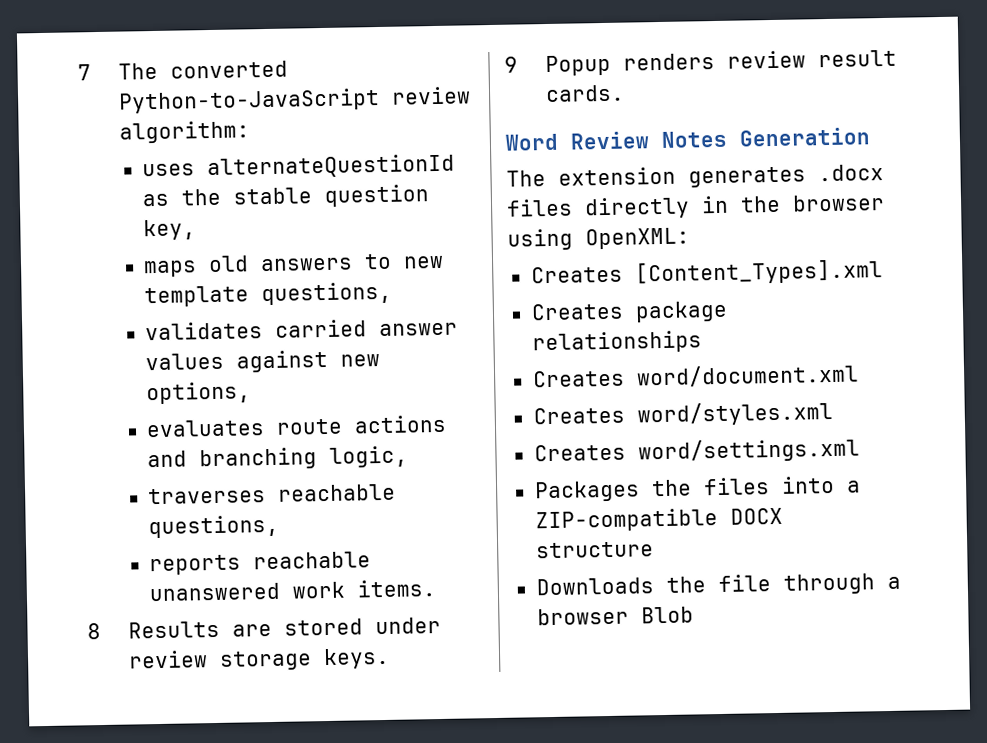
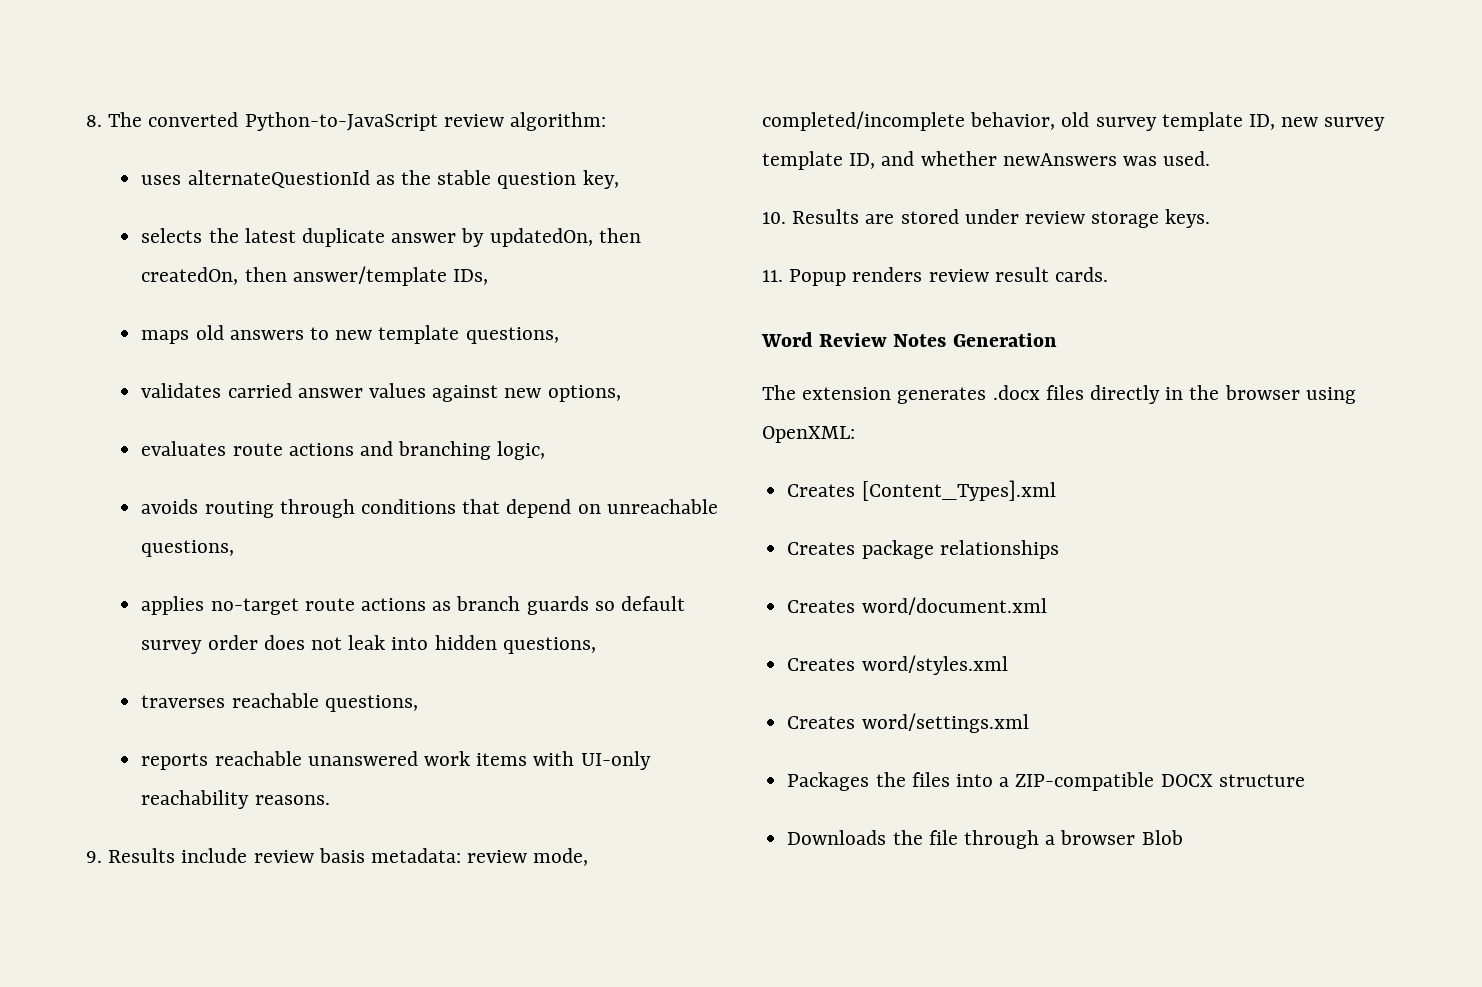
- 7 The converted Python-to-JavaScript review algorithm:
+ 8. The converted Python-to-JavaScript review algorithm:
+ selects the latest duplicate answer by updatedOn, then createdOn, then answer/template IDs,
+ avoids routing through conditions that depend on unreachable questions,
+ applies no-target route actions as branch guards so default survey order does not leak into hidden questions,
- reports reachable unanswered work items.
- 8 Results are stored under review storage keys.
+ reports reachable unanswered work items with UI-only reachability reasons.
+ 9. Results include review basis metadata: review mode, completed/incomplete behavior, old survey template ID, new survey template ID, and whether newAnswers was used.
+ 10. Results are stored under review storage keys.
- 9 Popup renders review result cards.
+ 11. Popup renders review result cards.

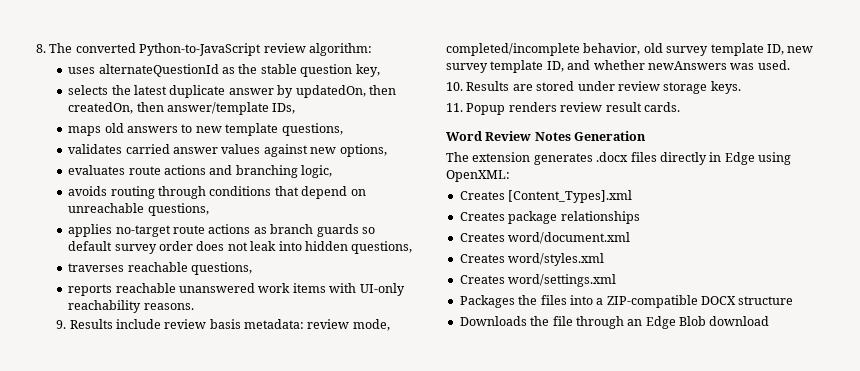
- The extension generates .docx files directly in the browser using OpenXML:
+ The extension generates .docx files directly in Edge using OpenXML:
- Downloads the file through a browser Blob
+ Downloads the file through an Edge Blob download

